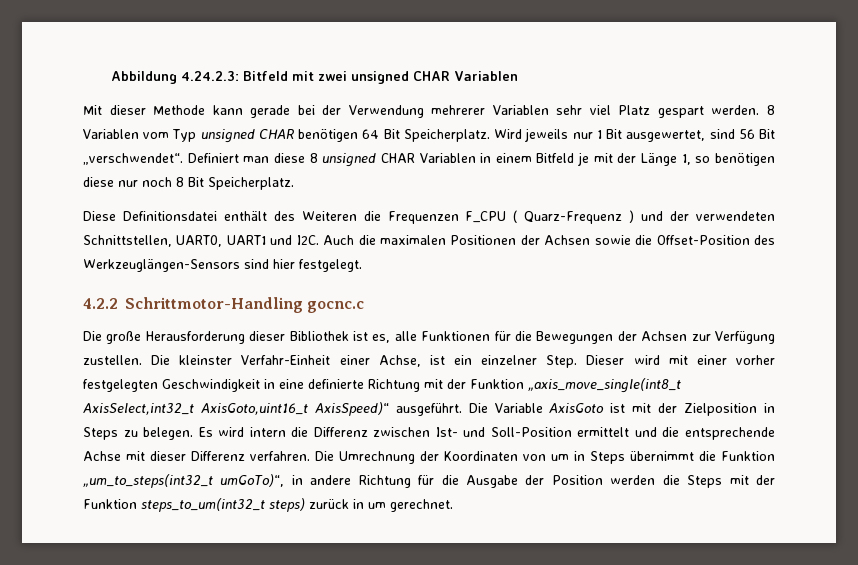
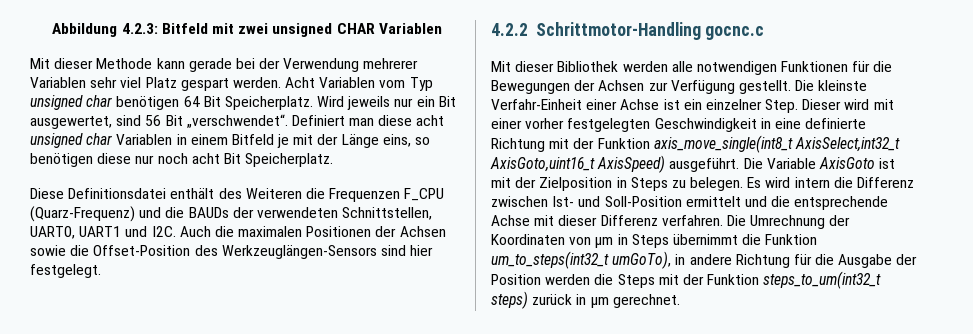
- Abbildung 4.24.2.3: Bitfeld mit zwei unsigned CHAR Variablen
+ Abbildung 4.2.3: Bitfeld mit zwei unsigned CHAR Variablen
- 8 Variablen vom Typ unsigned CHAR benötigen 64 Bit Speicherplatz.
+ Acht Variablen vom Typ unsigned char benötigen 64 Bit Speicherplatz.
- Wird jeweils nur 1 Bit ausgewertet, sind 56 Bit „verschwendet“.
+ Wird jeweils nur ein Bit ausgewertet, sind 56 Bit „verschwendet“.
- Definiert man diese 8 unsigned CHAR Variablen in einem Bitfeld je mit der Länge 1, so benötigen diese nur noch 8 Bit Speicherplatz.
+ Definiert man diese acht unsigned char Variablen in einem Bitfeld je mit der Länge eins, so benötigen diese nur noch acht Bit Speicherplatz.
- Diese Definitionsdatei enthält des Weiteren die Frequenzen F_CPU ( Quarz-Frequenz ) und der verwendeten Schnittstellen, UART0, UART1 und I2C. Auch die maximalen Positionen der Achsen sowie die Offset-Position des Werkzeuglängen-Sensors sind hier festgelegt.
+ Diese Definitionsdatei enthält des Weiteren die Frequenzen F_CPU (Quarz-Frequenz) und die BAUDs der verwendeten Schnittstellen, UART0, UART1 und I2C. Auch die maximalen Positionen der Achsen sowie die Offset-Position des Werkzeuglängen-Sensors sind hier festgelegt.
- Die große Herausforderung dieser Bibliothek ist es, alle Funktionen für die Bewegungen der Achsen zur Verfügung zustellen. Die kleinster Verfahr-Einheit einer Achse, ist ein einzelner Step.
+ Mit dieser Bibliothek werden alle notwendigen Funktionen für die Bewegungen der Achsen zur Verfügung gestellt. Die kleinste Verfahr-Einheit einer Achse ist ein einzelner Step.
- Dieser wird mit einer vorher festgelegten Geschwindigkeit in eine definierte Richtung mit der Funktion „axis_move_single(int8_t AxisSelect,int32_t AxisGoto,uint16_t AxisSpeed)“ ausgeführt.
+ Dieser wird mit einer vorher festgelegten Geschwindigkeit in eine definierte Richtung mit der Funktion axis_move_single(int8_t AxisSelect,int32_t AxisGoto,uint16_t AxisSpeed) ausgeführt.
- Die Umrechnung der Koordinaten von um in Steps übernimmt die Funktion „um_to_steps(int32_t umGoTo)“, in andere Richtung für die Ausgabe der Position werden die Steps mit der Funktion steps_to_um(int32_t steps) zurück in um gerechnet.
+ Die Umrechnung der Koordinaten von µm in Steps übernimmt die Funktion um_to_steps(int32_t umGoTo), in andere Richtung für die Ausgabe der Position werden die Steps mit der Funktion steps_to_um(int32_t steps) zurück in µm gerechnet.

